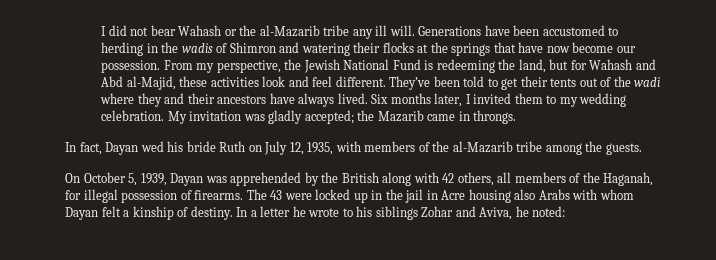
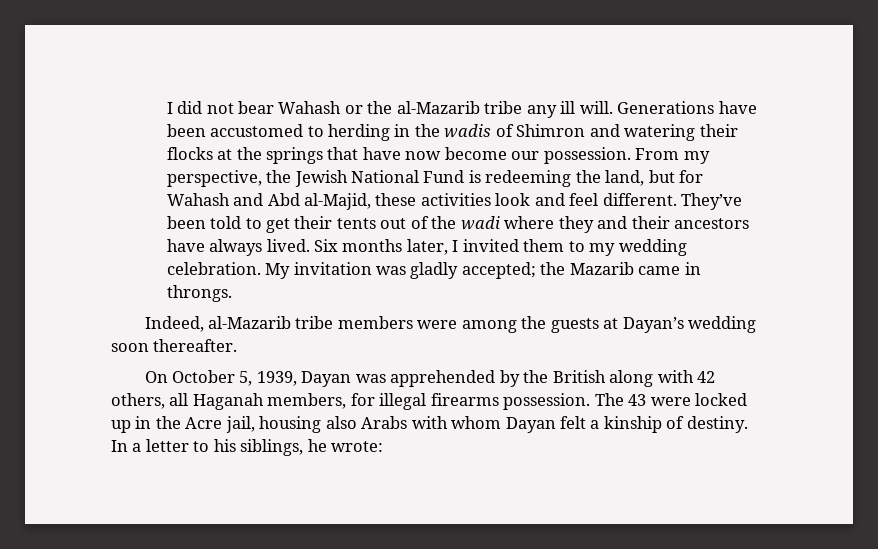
- In fact, Dayan wed his bride Ruth on July 12, 1935, with members of the al-Mazarib tribe among the guests.
+ Indeed, al-Mazarib tribe members were among the guests at Dayan’s wedding soon thereafter.
- On October 5, 1939, Dayan was apprehended by the British along with 42 others, all members of the Haganah, for illegal possession of firearms.
+ On October 5, 1939, Dayan was apprehended by the British along with 42 others, all Haganah members, for illegal firearms possession.
- The 43 were locked up in the jail in Acre housing also Arabs with whom Dayan felt a kinship of destiny.
+ The 43 were locked up in the Acre jail, housing also Arabs with whom Dayan felt a kinship of destiny.
- In a letter he wrote to his siblings Zohar and Aviva, he noted:
+ In a letter to his siblings, he wrote:

